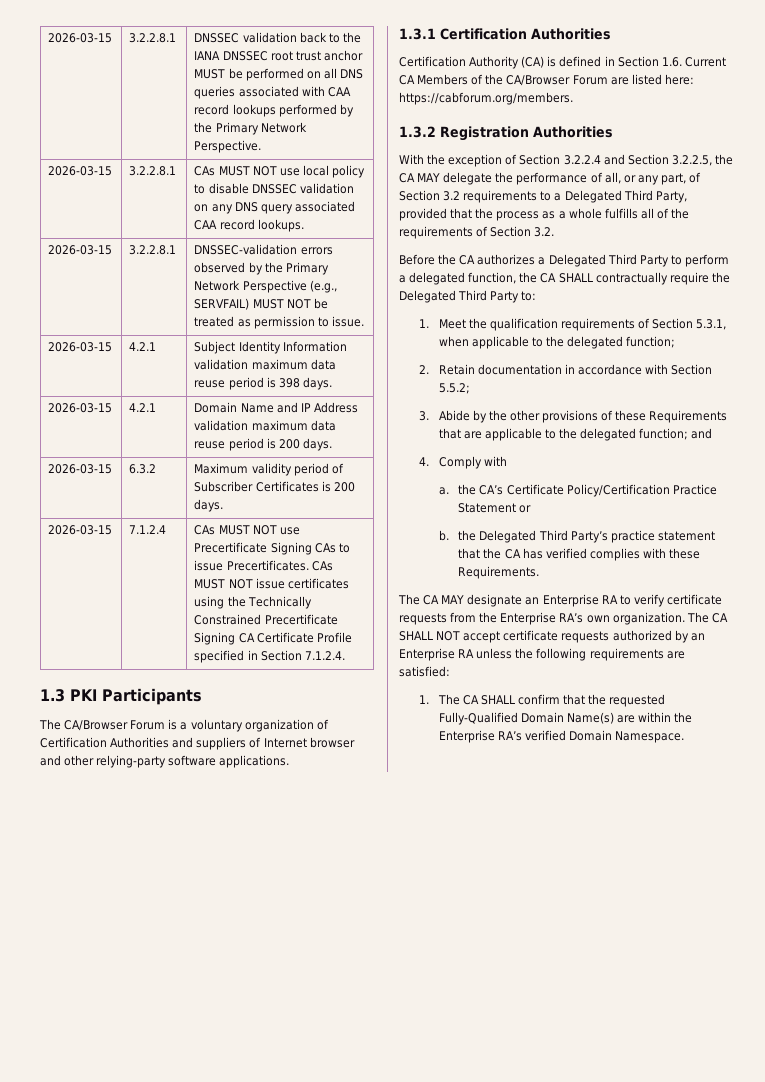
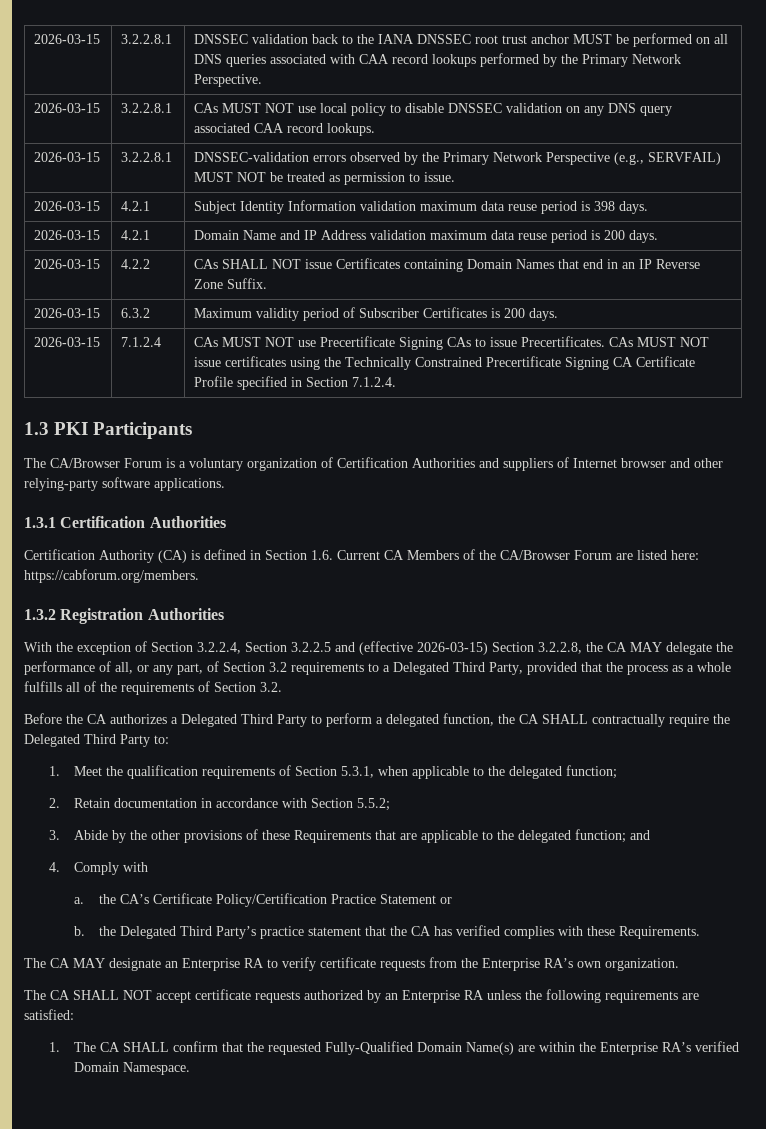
+ 2026-03-15 | 4.2.2 | CAs SHALL NOT issue Certificates containing Domain Names that end in an IP Reverse Zone Suffix.
- With the exception of Section 3.2.2.4 and Section 3.2.2.5, the CA MAY delegate the performance of all, or any part, of Section 3.2 requirements to a Delegated Third Party, provided that the process as a whole fulfills all of the requirements of Section 3.2.
+ With the exception of Section 3.2.2.4, Section 3.2.2.5 and (effective 2026-03-15) Section 3.2.2.8, the CA MAY delegate the performance of all, or any part, of Section 3.2 requirements to a Delegated Third Party, provided that the process as a whole fulfills all of the requirements of Section 3.2.
- The CA MAY designate an Enterprise RA to verify certificate requests from the Enterprise RA’s own organization. The CA SHALL NOT accept certificate requests authorized by an Enterprise RA unless the following requirements are satisfied:
+ The CA MAY designate an Enterprise RA to verify certificate requests from the Enterprise RA’s own organization.
+ The CA SHALL NOT accept certificate requests authorized by an Enterprise RA unless the following requirements are satisfied:

